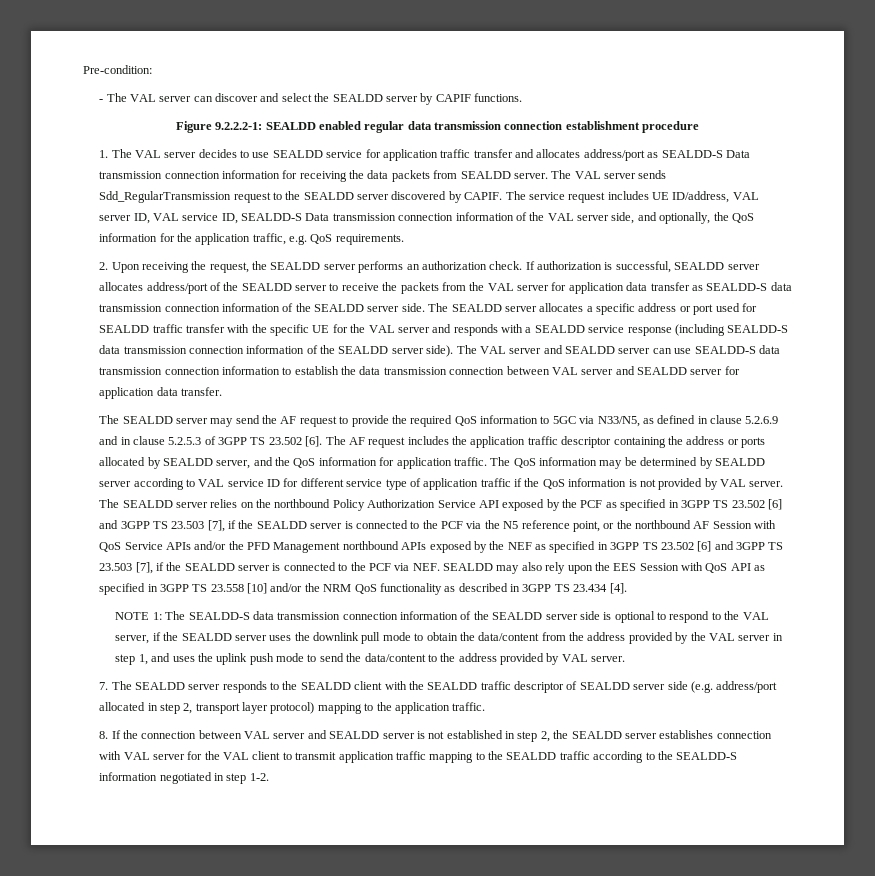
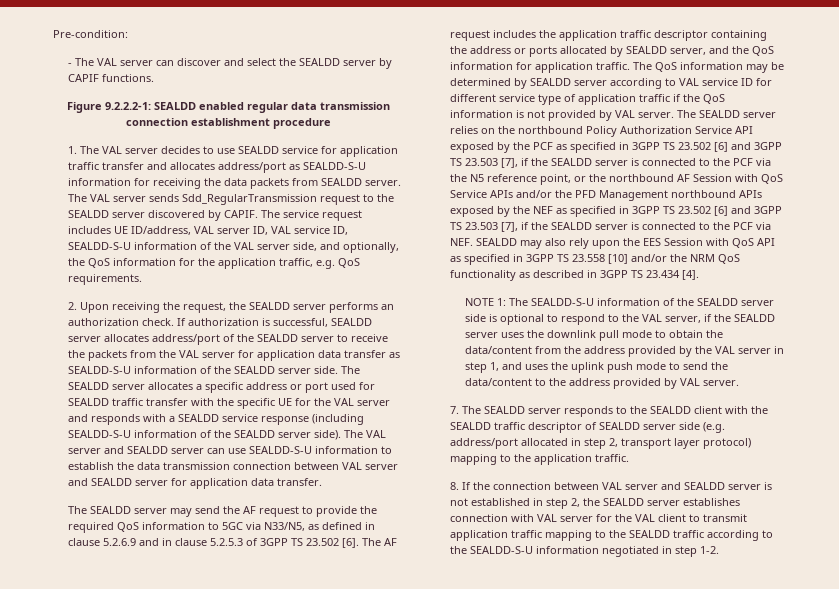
- 1. The VAL server decides to use SEALDD service for application traffic transfer and allocates address/port as SEALDD-S Data transmission connection information for receiving the data packets from SEALDD server.
+ 1. The VAL server decides to use SEALDD service for application traffic transfer and allocates address/port as SEALDD-S-U information for receiving the data packets from SEALDD server.
- The service request includes UE ID/address, VAL server ID, VAL service ID, SEALDD-S Data transmission connection information of the VAL server side, and optionally, the QoS information for the application traffic, e.g. QoS requirements.
+ The service request includes UE ID/address, VAL server ID, VAL service ID, SEALDD-S-U information of the VAL server side, and optionally, the QoS information for the application traffic, e.g. QoS requirements.
- If authorization is successful, SEALDD server allocates address/port of the SEALDD server to receive the packets from the VAL server for application data transfer as SEALDD-S data transmission connection information of the SEALDD server side.
+ If authorization is successful, SEALDD server allocates address/port of the SEALDD server to receive the packets from the VAL server for application data transfer as SEALDD-S-U information of the SEALDD server side.
- The SEALDD server allocates a specific address or port used for SEALDD traffic transfer with the specific UE for the VAL server and responds with a SEALDD service response (including SEALDD-S data transmission connection information of the SEALDD server side).
+ The SEALDD server allocates a specific address or port used for SEALDD traffic transfer with the specific UE for the VAL server and responds with a SEALDD service response (including SEALDD-S-U information of the SEALDD server side).
- The VAL server and SEALDD server can use SEALDD-S data transmission connection information to establish the data transmission connection between VAL server and SEALDD server for application data transfer.
+ The VAL server and SEALDD server can use SEALDD-S-U information to establish the data transmission connection between VAL server and SEALDD server for application data transfer.
- NOTE 1: The SEALDD-S data transmission connection information of the SEALDD server side is optional to respond to the VAL server, if the SEALDD server uses the downlink pull mode to obtain the data/content from the address provided by the VAL server in step 1, and uses the uplink push mode to send the data/content to the address provided by VAL server.
+ NOTE 1: The SEALDD-S-U information of the SEALDD server side is optional to respond to the VAL server, if the SEALDD server uses the downlink pull mode to obtain the data/content from the address provided by the VAL server in step 1, and uses the uplink push mode to send the data/content to the address provided by VAL server.
- 8. If the connection between VAL server and SEALDD server is not established in step 2, the SEALDD server establishes connection with VAL server for the VAL client to transmit application traffic mapping to the SEALDD traffic according to the SEALDD-S information negotiated in step 1-2.
+ 8. If the connection between VAL server and SEALDD server is not established in step 2, the SEALDD server establishes connection with VAL server for the VAL client to transmit application traffic mapping to the SEALDD traffic according to the SEALDD-S-U information negotiated in step 1-2.

